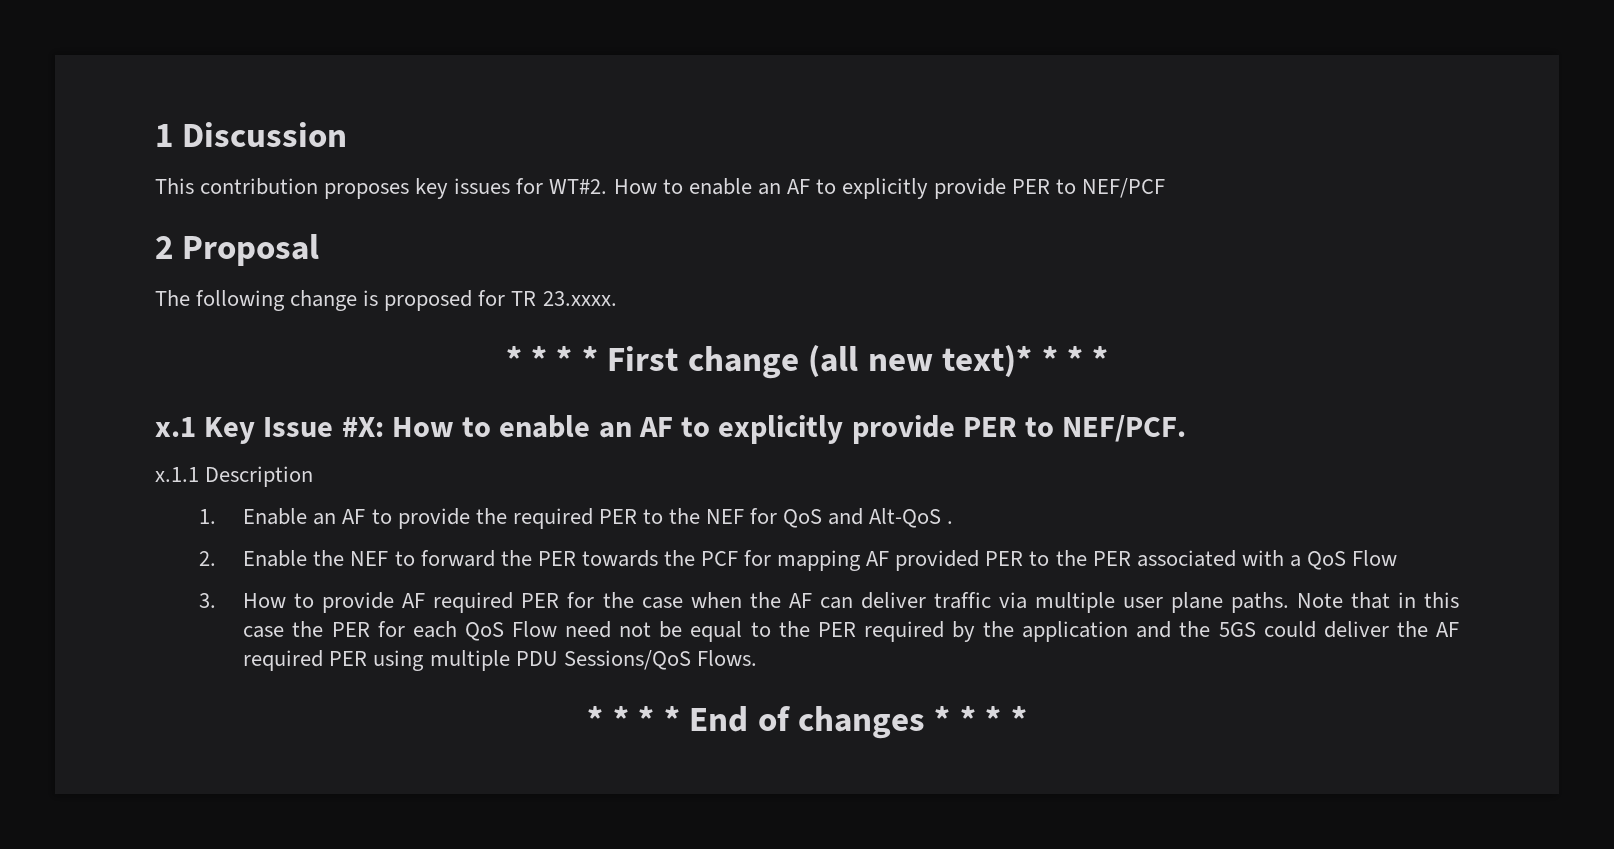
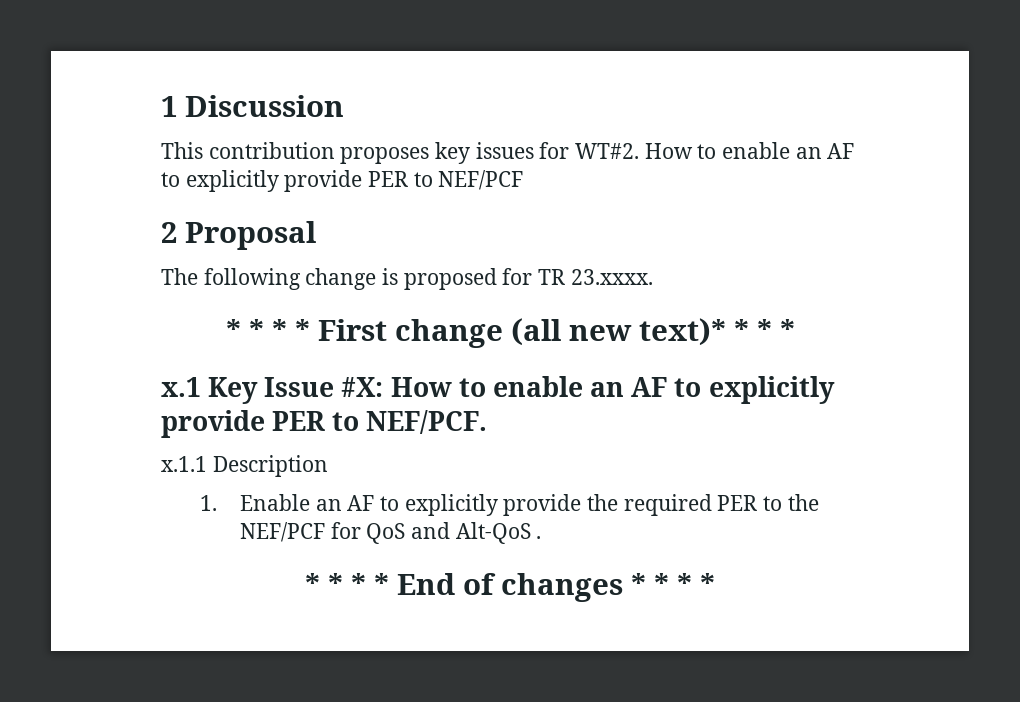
- 1. Enable an AF to provide the required PER to the NEF for QoS and Alt-QoS .
+ 1. Enable an AF to explicitly provide the required PER to the NEF/PCF for QoS and Alt-QoS .
- 2. Enable the NEF to forward the PER towards the PCF for mapping AF provided PER to the PER associated with a QoS Flow
- 3. How to provide AF required PER for the case when the AF can deliver traffic via multiple user plane paths. Note that in this case the PER for each QoS Flow need not be equal to the PER required by the application and the 5GS could deliver the AF required PER using multiple PDU Sessions/QoS Flows.

